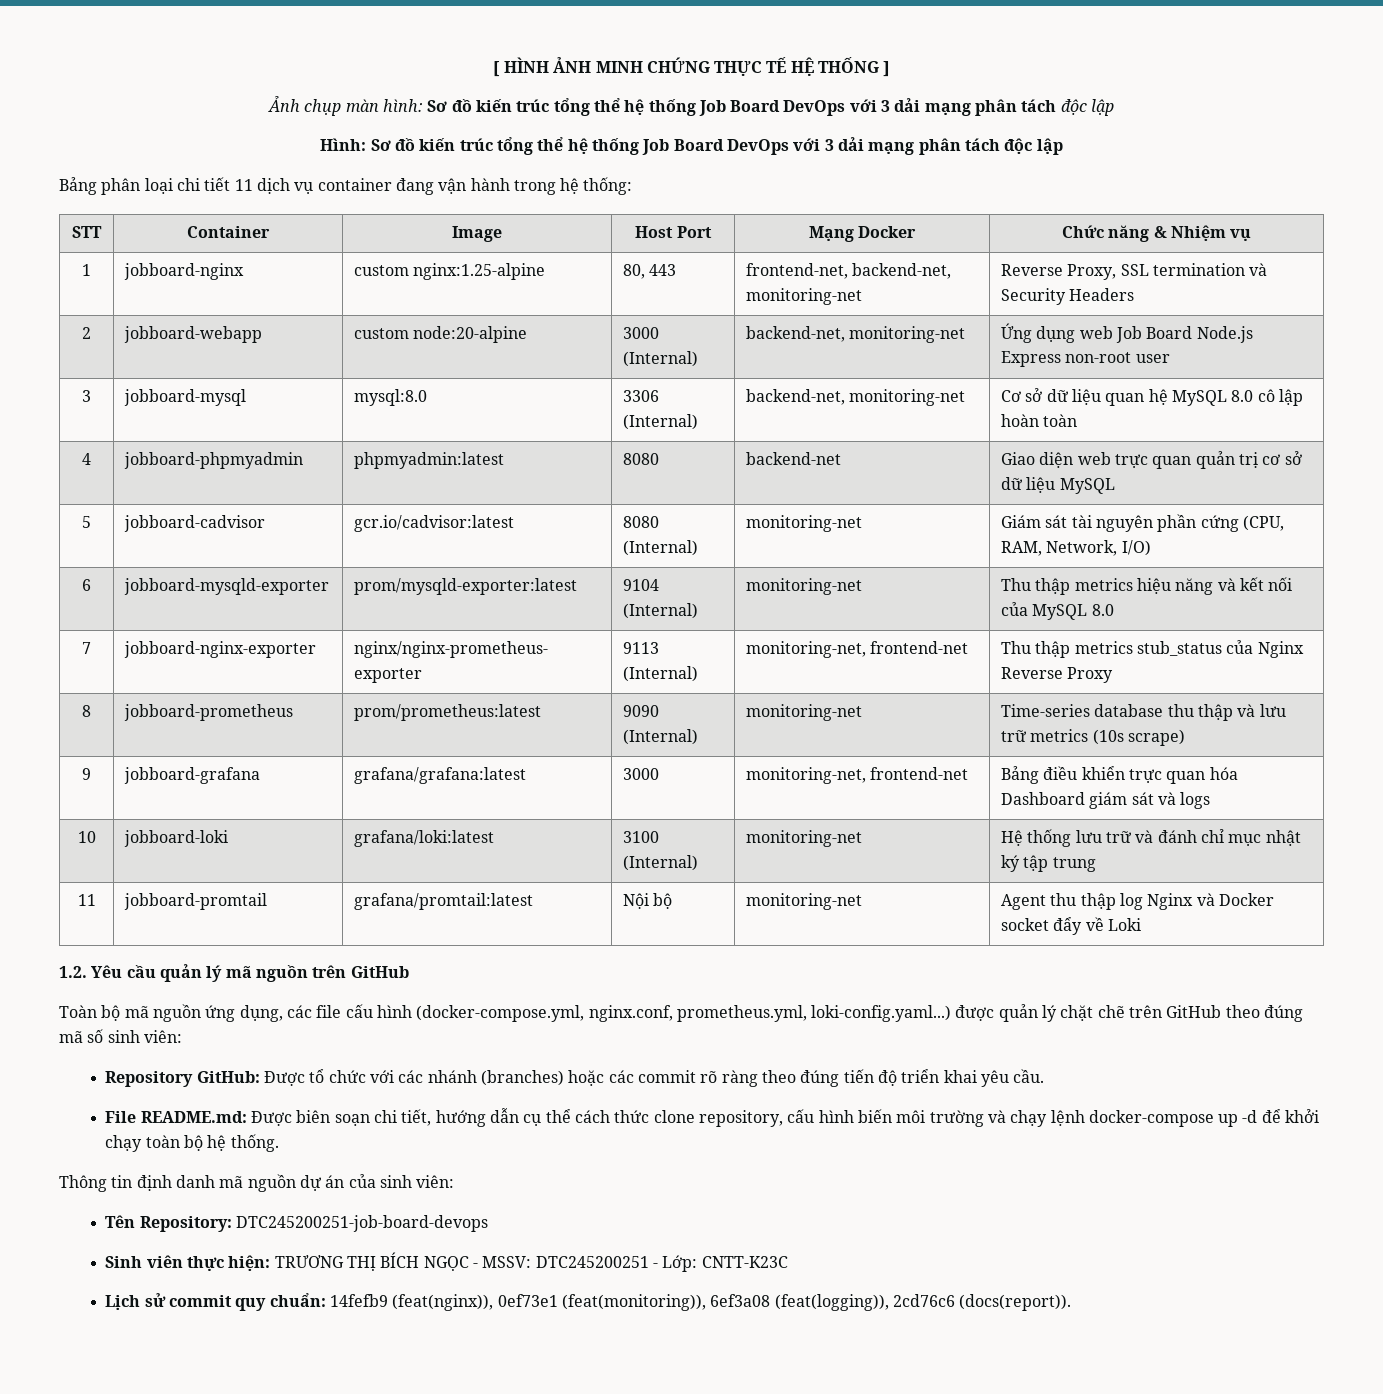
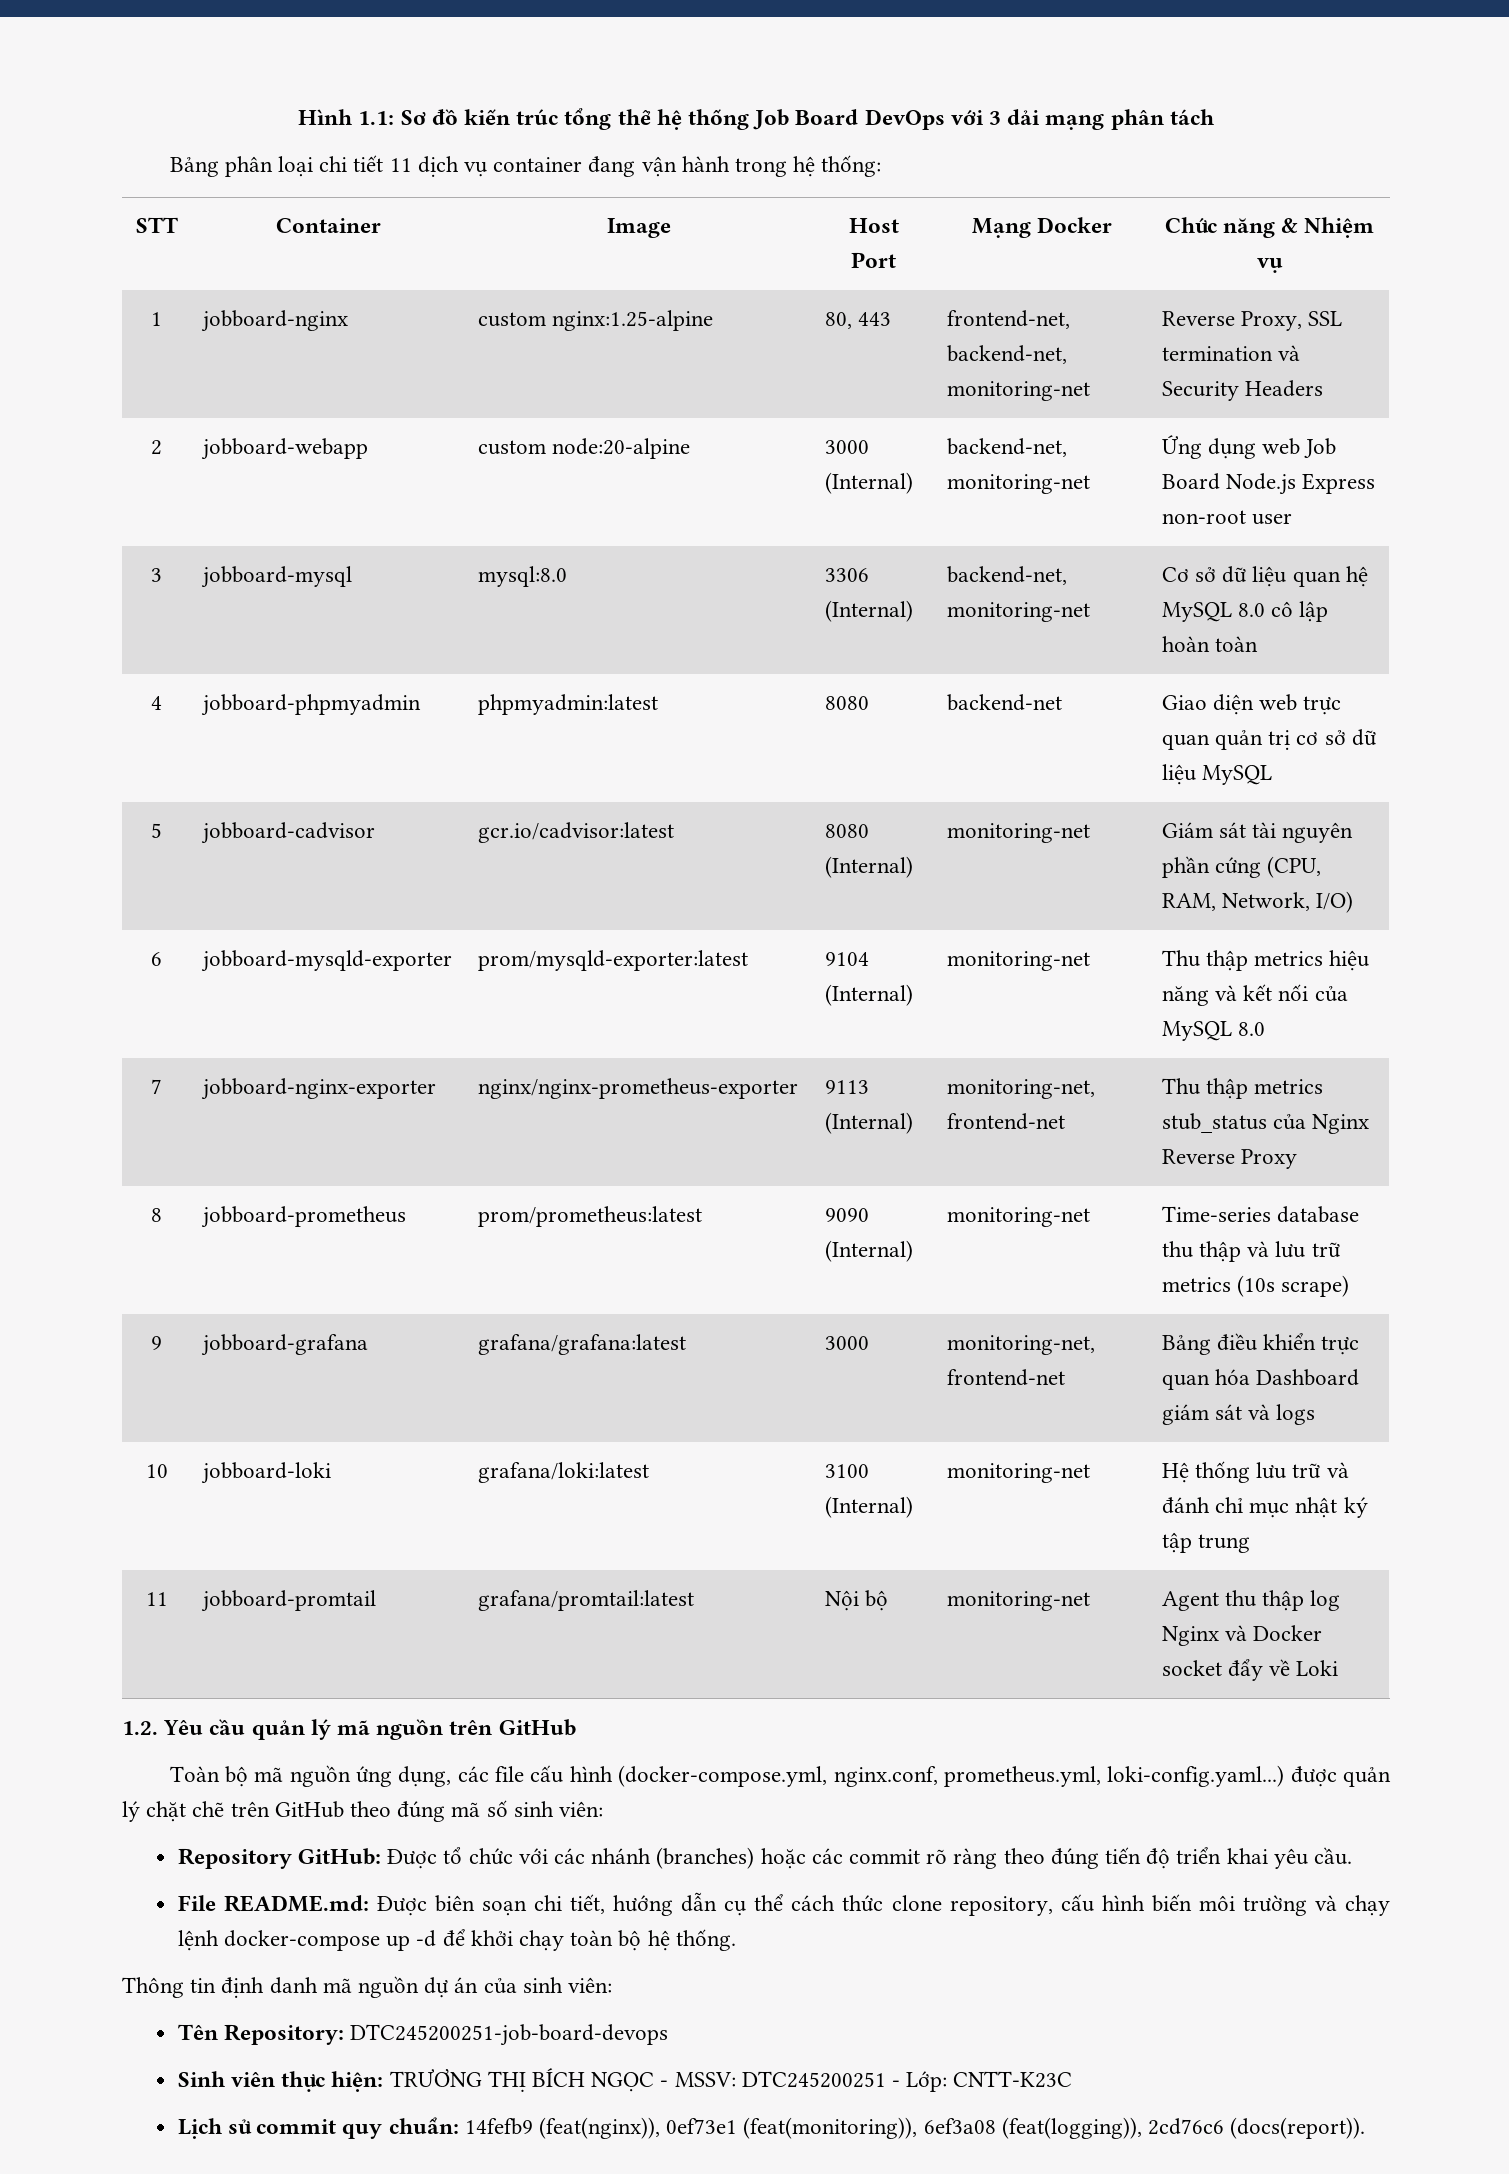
- [ HÌNH ẢNH MINH CHỨNG THỰC TẾ HỆ THỐNG ]
- Ảnh chụp màn hình: Sơ đồ kiến trúc tổng thể hệ thống Job Board DevOps với 3 dải mạng phân tách độc lập
- Hình: Sơ đồ kiến trúc tổng thể hệ thống Job Board DevOps với 3 dải mạng phân tách độc lập
+ Hình 1.1: Sơ đồ kiến trúc tổng thể hệ thống Job Board DevOps với 3 dải mạng phân tách

